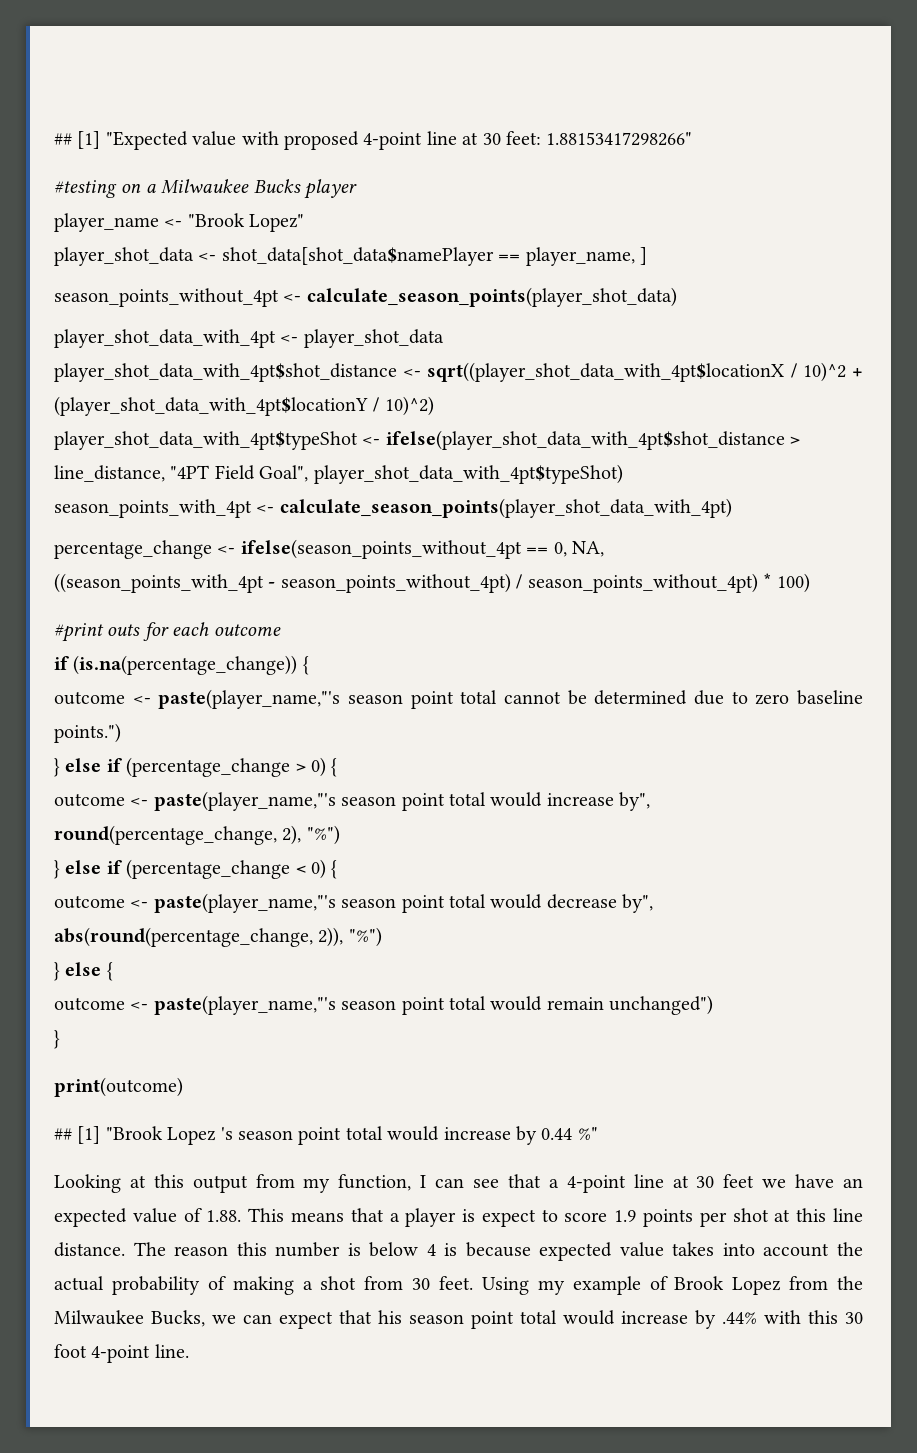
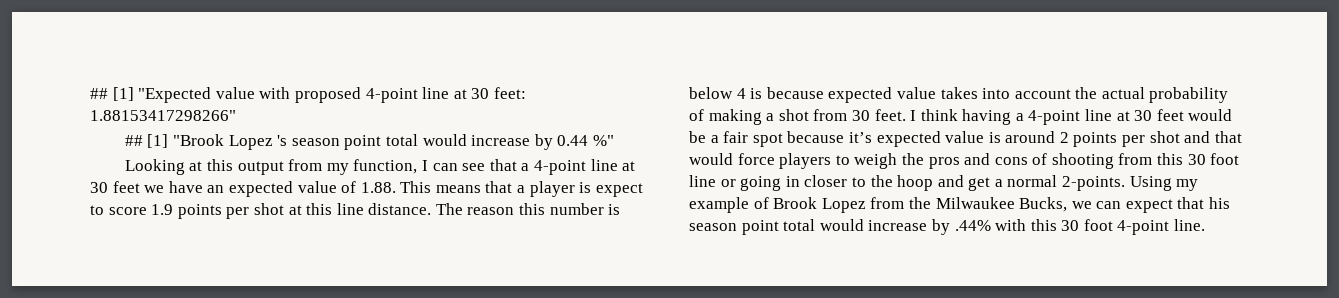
- #testing on a Milwaukee Bucks player
- player_name <- "Brook Lopez"
- player_shot_data <- shot_data[shot_data$namePlayer == player_name, ]
- season_points_without_4pt <- calculate_season_points(player_shot_data)
- player_shot_data_with_4pt <- player_shot_data
- player_shot_data_with_4pt$shot_distance <- sqrt((player_shot_data_with_4pt$locationX / 10)^2 + (player_shot_data_with_4pt$locationY / 10)^2)
- player_shot_data_with_4pt$typeShot <- ifelse(player_shot_data_with_4pt$shot_distance > line_distance, "4PT Field Goal", player_shot_data_with_4pt$typeShot)
- season_points_with_4pt <- calculate_season_points(player_shot_data_with_4pt)
- percentage_change <- ifelse(season_points_without_4pt == 0, NA,
- ((season_points_with_4pt - season_points_without_4pt) / season_points_without_4pt) * 100)
- #print outs for each outcome
- if (is.na(percentage_change)) {
- outcome <- paste(player_name,"'s season point total cannot be determined due to zero baseline points.")
- } else if (percentage_change > 0) {
- outcome <- paste(player_name,"'s season point total would increase by", round(percentage_change, 2), "%")
- } else if (percentage_change < 0) {
- outcome <- paste(player_name,"'s season point total would decrease by", abs(round(percentage_change, 2)), "%")
- } else {
- outcome <- paste(player_name,"'s season point total would remain unchanged")
- }
- print(outcome)
+ I think having a 4-point line at 30 feet would be a fair spot because it’s expected value is around 2 points per shot and that would force players to weigh the pros and cons of shooting from this 30 foot line or going in closer to the hoop and get a normal 2-points.

